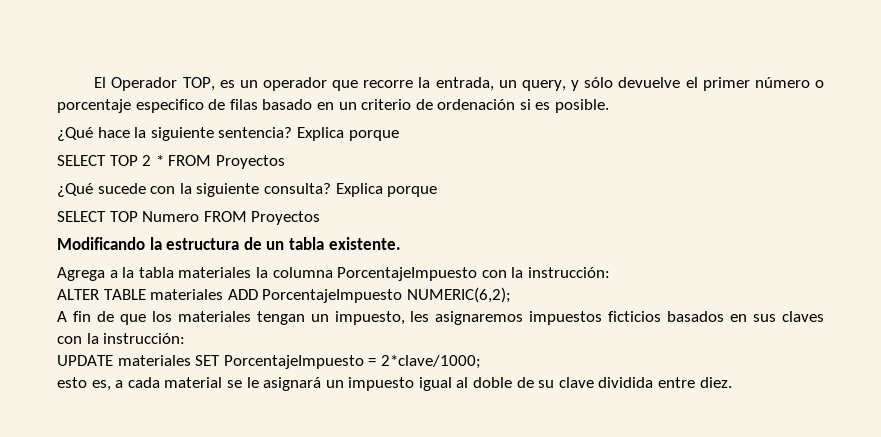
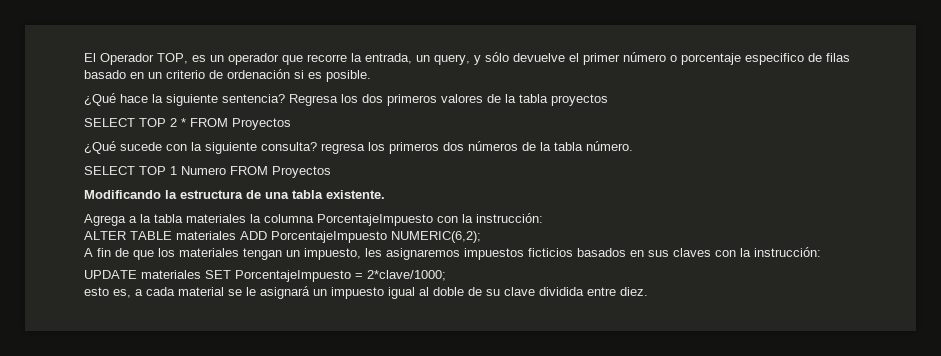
- ¿Qué hace la siguiente sentencia? Explica porque
+ ¿Qué hace la siguiente sentencia? Regresa los dos primeros valores de la tabla proyectos
- ¿Qué sucede con la siguiente consulta? Explica porque
- SELECT TOP Numero FROM Proyectos
+ ¿Qué sucede con la siguiente consulta? regresa los primeros dos números de la tabla número.
+ SELECT TOP 1 Numero FROM Proyectos
- Modificando la estructura de un tabla existente.
+ Modificando la estructura de una tabla existente.

